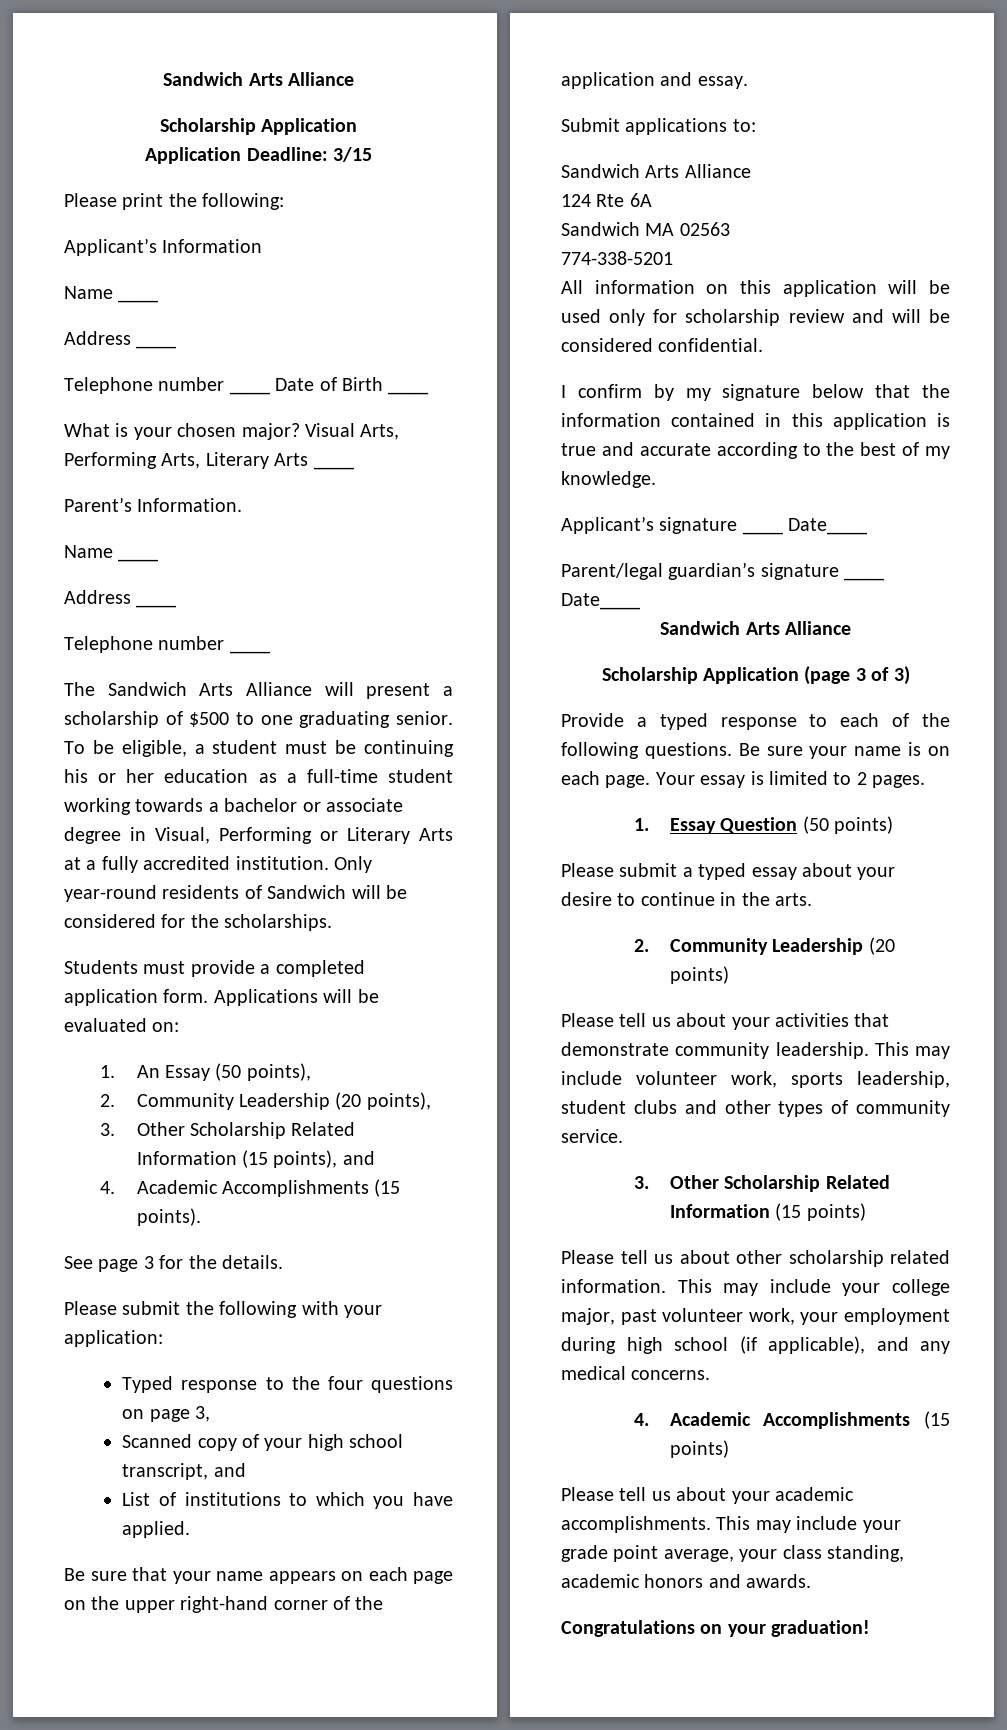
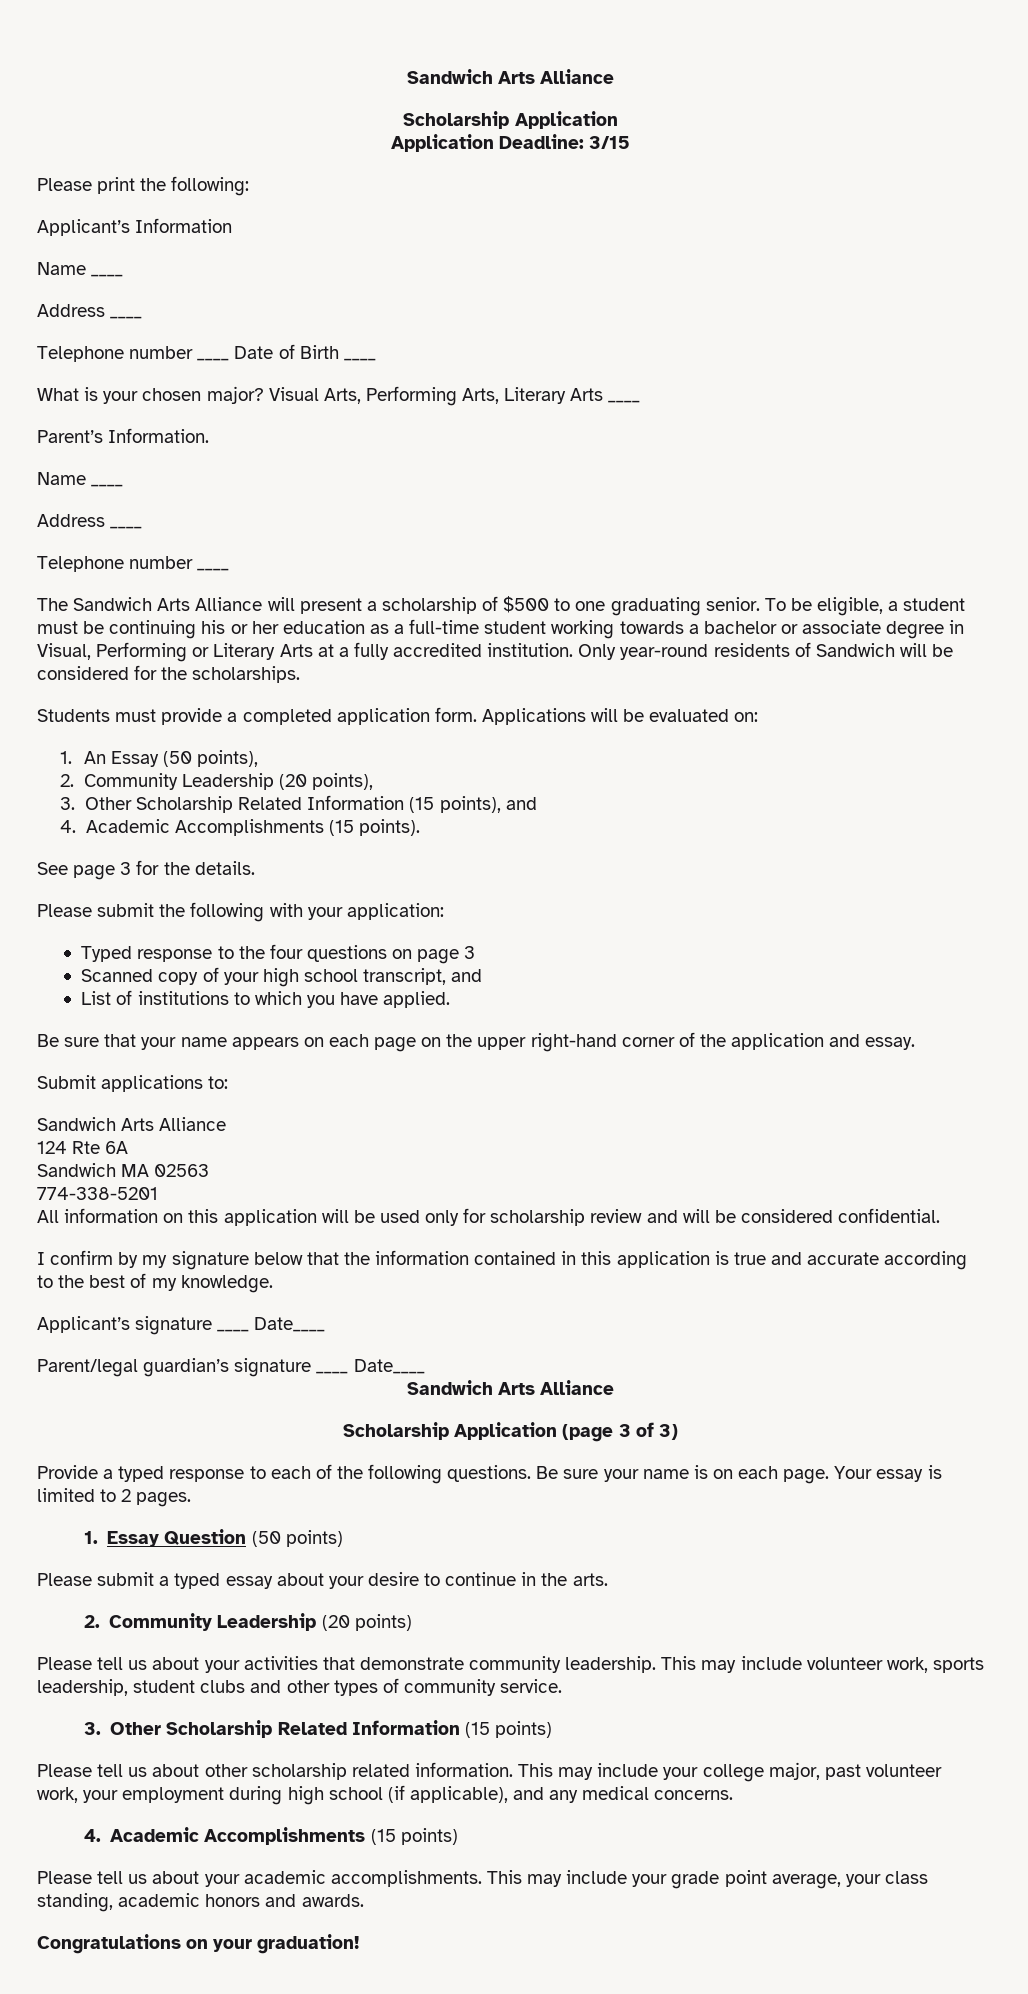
- Typed response to the four questions on page 3,
+ Typed response to the four questions on page 3

